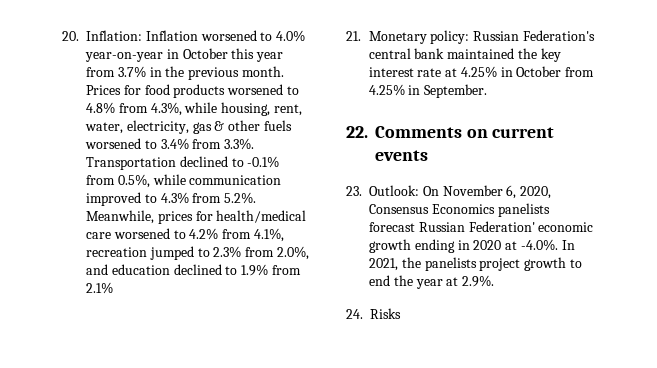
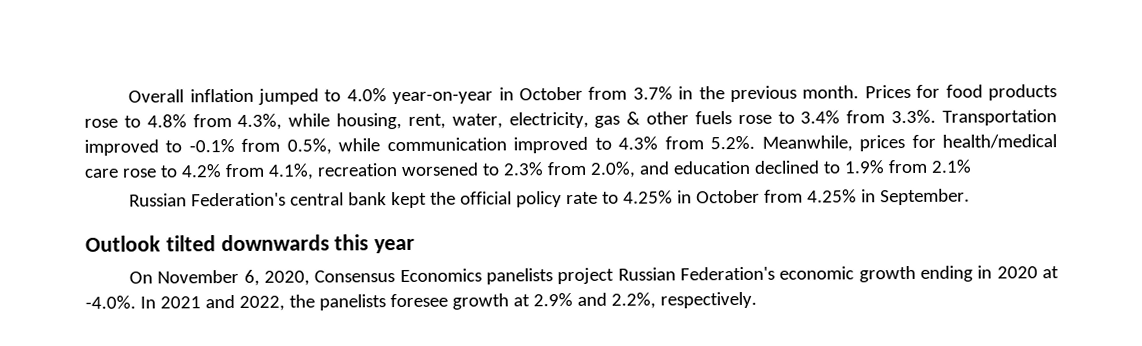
- 20. Inflation: Inflation worsened to 4.0% year-on-year in October this year from 3.7% in the previous month.
+ Overall inflation jumped to 4.0% year-on-year in October from 3.7% in the previous month.
- Prices for food products worsened to 4.8% from 4.3%, while housing, rent, water, electricity, gas & other fuels worsened to 3.4% from 3.3%. Transportation declined to -0.1% from 0.5%, while communication improved to 4.3% from 5.2%. Meanwhile, prices for health/medical care worsened to 4.2% from 4.1%, recreation jumped to 2.3% from 2.0%, and education declined to 1.9% from 2.1%
+ Prices for food products rose to 4.8% from 4.3%, while housing, rent, water, electricity, gas & other fuels rose to 3.4% from 3.3%. Transportation improved to -0.1% from 0.5%, while communication improved to 4.3% from 5.2%. Meanwhile, prices for health/medical care rose to 4.2% from 4.1%, recreation worsened to 2.3% from 2.0%, and education declined to 1.9% from 2.1%
- 21. Monetary policy: Russian Federation's central bank maintained the key interest rate at 4.25% in October from 4.25% in September.
+ Russian Federation's central bank kept the official policy rate to 4.25% in October from 4.25% in September.
- 22. Comments on current events
- 23. Outlook: On November 6, 2020, Consensus Economics panelists forecast Russian Federation' economic growth ending in 2020 at -4.0%. In 2021, the panelists project growth to end the year at 2.9%.
- 24. Risks
+ Outlook tilted downwards this year
+ On November 6, 2020, Consensus Economics panelists project Russian Federation's economic growth ending in 2020 at -4.0%. In 2021 and 2022, the panelists foresee growth at 2.9% and 2.2%, respectively.

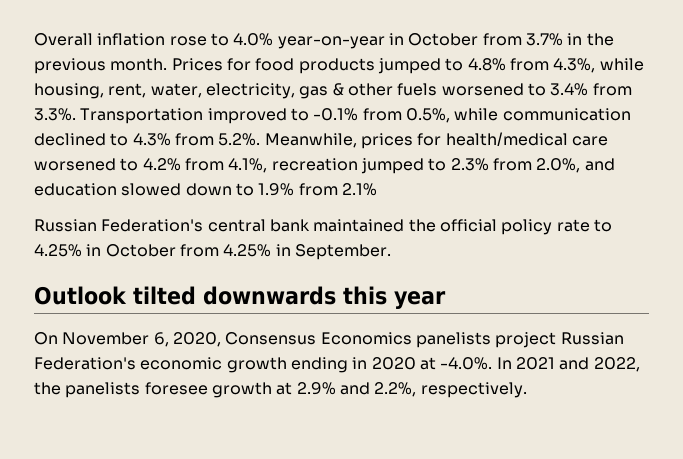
- Overall inflation jumped to 4.0% year-on-year in October from 3.7% in the previous month.
+ Overall inflation rose to 4.0% year-on-year in October from 3.7% in the previous month.
- Prices for food products rose to 4.8% from 4.3%, while housing, rent, water, electricity, gas & other fuels rose to 3.4% from 3.3%. Transportation improved to -0.1% from 0.5%, while communication improved to 4.3% from 5.2%. Meanwhile, prices for health/medical care rose to 4.2% from 4.1%, recreation worsened to 2.3% from 2.0%, and education declined to 1.9% from 2.1%
+ Prices for food products jumped to 4.8% from 4.3%, while housing, rent, water, electricity, gas & other fuels worsened to 3.4% from 3.3%. Transportation improved to -0.1% from 0.5%, while communication declined to 4.3% from 5.2%. Meanwhile, prices for health/medical care worsened to 4.2% from 4.1%, recreation jumped to 2.3% from 2.0%, and education slowed down to 1.9% from 2.1%
- Russian Federation's central bank kept the official policy rate to 4.25% in October from 4.25% in September.
+ Russian Federation's central bank maintained the official policy rate to 4.25% in October from 4.25% in September.

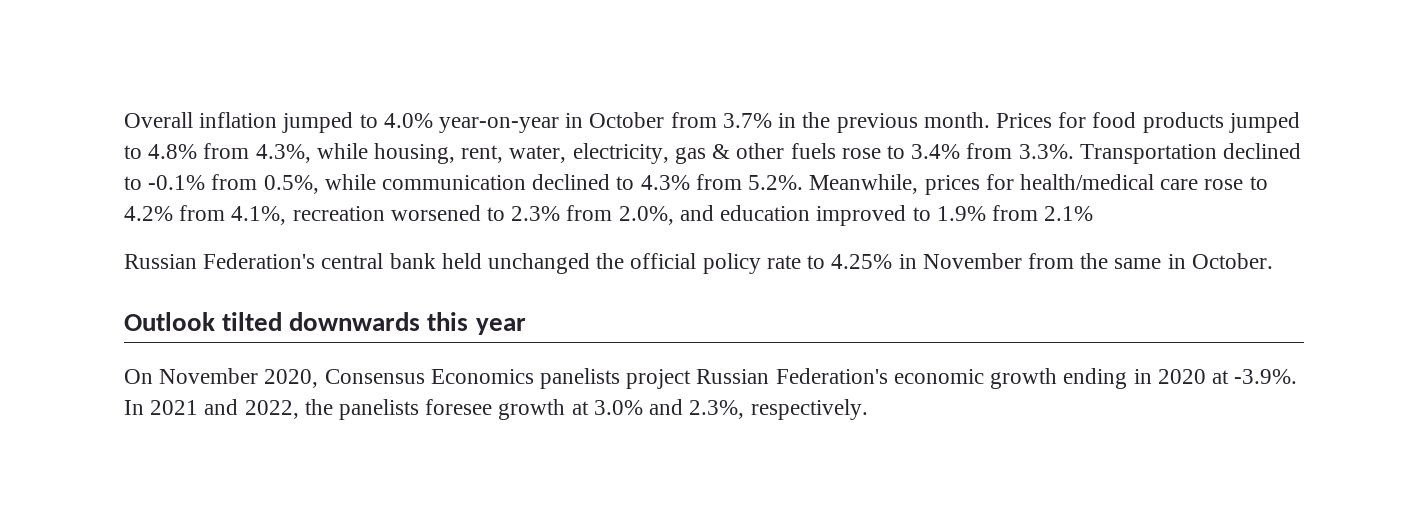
- Overall inflation rose to 4.0% year-on-year in October from 3.7% in the previous month.
+ Overall inflation jumped to 4.0% year-on-year in October from 3.7% in the previous month.
- Prices for food products jumped to 4.8% from 4.3%, while housing, rent, water, electricity, gas & other fuels worsened to 3.4% from 3.3%. Transportation improved to -0.1% from 0.5%, while communication declined to 4.3% from 5.2%. Meanwhile, prices for health/medical care worsened to 4.2% from 4.1%, recreation jumped to 2.3% from 2.0%, and education slowed down to 1.9% from 2.1%
+ Prices for food products jumped to 4.8% from 4.3%, while housing, rent, water, electricity, gas & other fuels rose to 3.4% from 3.3%. Transportation declined to -0.1% from 0.5%, while communication declined to 4.3% from 5.2%. Meanwhile, prices for health/medical care rose to 4.2% from 4.1%, recreation worsened to 2.3% from 2.0%, and education improved to 1.9% from 2.1%
- Russian Federation's central bank maintained the official policy rate to 4.25% in October from 4.25% in September.
+ Russian Federation's central bank held unchanged the official policy rate to 4.25% in November from the same in October.
- On November 6, 2020, Consensus Economics panelists project Russian Federation's economic growth ending in 2020 at -4.0%. In 2021 and 2022, the panelists foresee growth at 2.9% and 2.2%, respectively.
+ On November 2020, Consensus Economics panelists project Russian Federation's economic growth ending in 2020 at -3.9%. In 2021 and 2022, the panelists foresee growth at 3.0% and 2.3%, respectively.

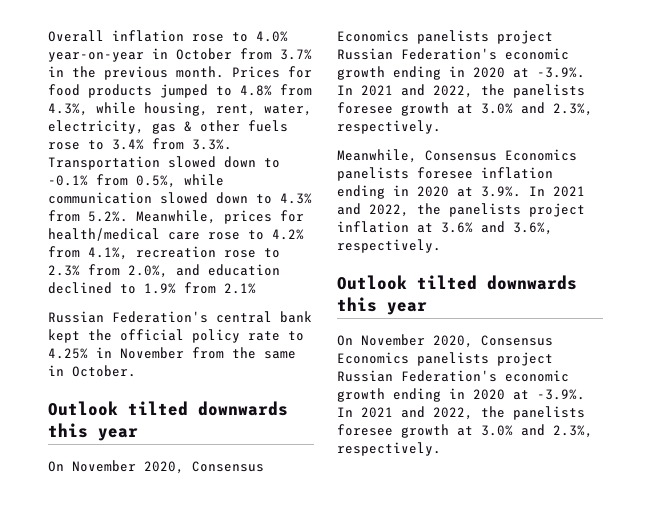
- Overall inflation jumped to 4.0% year-on-year in October from 3.7% in the previous month.
+ Overall inflation rose to 4.0% year-on-year in October from 3.7% in the previous month.
- Prices for food products jumped to 4.8% from 4.3%, while housing, rent, water, electricity, gas & other fuels rose to 3.4% from 3.3%. Transportation declined to -0.1% from 0.5%, while communication declined to 4.3% from 5.2%. Meanwhile, prices for health/medical care rose to 4.2% from 4.1%, recreation worsened to 2.3% from 2.0%, and education improved to 1.9% from 2.1%
+ Prices for food products jumped to 4.8% from 4.3%, while housing, rent, water, electricity, gas & other fuels rose to 3.4% from 3.3%. Transportation slowed down to -0.1% from 0.5%, while communication slowed down to 4.3% from 5.2%. Meanwhile, prices for health/medical care rose to 4.2% from 4.1%, recreation rose to 2.3% from 2.0%, and education declined to 1.9% from 2.1%
- Russian Federation's central bank held unchanged the official policy rate to 4.25% in November from the same in October.
+ Russian Federation's central bank kept the official policy rate to 4.25% in November from the same in October.
+ Meanwhile, Consensus Economics panelists foresee inflation ending in 2020 at 3.9%. In 2021 and 2022, the panelists project inflation at 3.6% and 3.6%, respectively.
+ Outlook tilted downwards this year
+ On November 2020, Consensus Economics panelists project Russian Federation's economic growth ending in 2020 at -3.9%. In 2021 and 2022, the panelists foresee growth at 3.0% and 2.3%, respectively.

